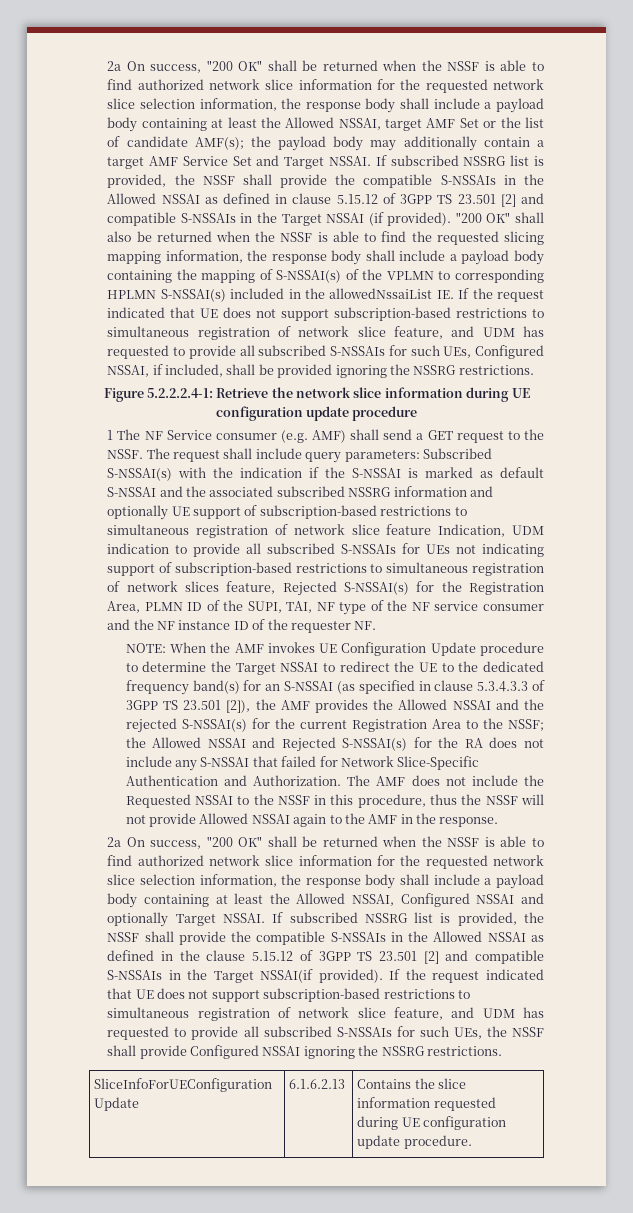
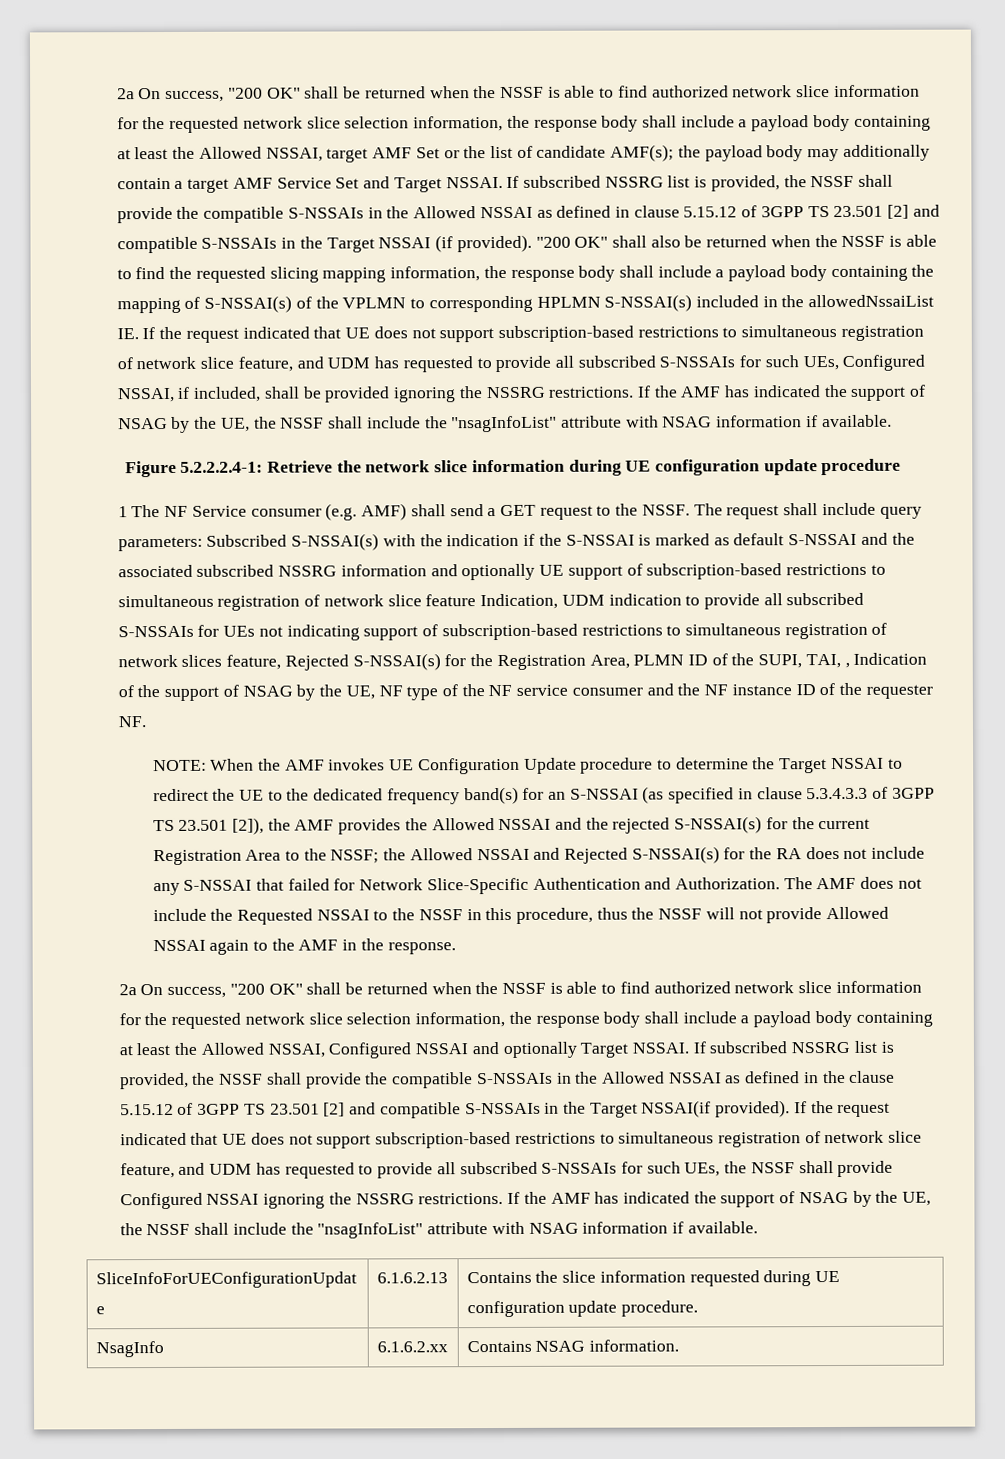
- "200 OK" shall also be returned when the NSSF is able to find the requested slicing mapping information, the response body shall include a payload body containing the mapping of S-NSSAI(s) of the VPLMN to corresponding HPLMN S-NSSAI(s) included in the allowedNssaiList IE. If the request indicated that UE does not support subscription-based restrictions to simultaneous registration of network slice feature, and UDM has requested to provide all subscribed S-NSSAIs for such UEs, Configured NSSAI, if included, shall be provided ignoring the NSSRG restrictions.
+ "200 OK" shall also be returned when the NSSF is able to find the requested slicing mapping information, the response body shall include a payload body containing the mapping of S-NSSAI(s) of the VPLMN to corresponding HPLMN S-NSSAI(s) included in the allowedNssaiList IE. If the request indicated that UE does not support subscription-based restrictions to simultaneous registration of network slice feature, and UDM has requested to provide all subscribed S-NSSAIs for such UEs, Configured NSSAI, if included, shall be provided ignoring the NSSRG restrictions. If the AMF has indicated the support of NSAG by the UE, the NSSF shall include the "nsagInfoList" attribute with NSAG information if available.
- Subscribed S-NSSAI(s) with the indication if the S-NSSAI is marked as default S-NSSAI and the associated subscribed NSSRG information and optionally UE support of subscription-based restrictions to simultaneous registration of network slice feature Indication, UDM indication to provide all subscribed S-NSSAIs for UEs not indicating support of subscription-based restrictions to simultaneous registration of network slices feature, Rejected S-NSSAI(s) for the Registration Area, PLMN ID of the SUPI, TAI, NF type of the NF service consumer and the NF instance ID of the requester NF.
+ Subscribed S-NSSAI(s) with the indication if the S-NSSAI is marked as default S-NSSAI and the associated subscribed NSSRG information and optionally UE support of subscription-based restrictions to simultaneous registration of network slice feature Indication, UDM indication to provide all subscribed S-NSSAIs for UEs not indicating support of subscription-based restrictions to simultaneous registration of network slices feature, Rejected S-NSSAI(s) for the Registration Area, PLMN ID of the SUPI, TAI, , Indication of the support of NSAG by the UE, NF type of the NF service consumer and the NF instance ID of the requester NF.
- If the request indicated that UE does not support subscription-based restrictions to simultaneous registration of network slice feature, and UDM has requested to provide all subscribed S-NSSAIs for such UEs, the NSSF shall provide Configured NSSAI ignoring the NSSRG restrictions.
+ If the request indicated that UE does not support subscription-based restrictions to simultaneous registration of network slice feature, and UDM has requested to provide all subscribed S-NSSAIs for such UEs, the NSSF shall provide Configured NSSAI ignoring the NSSRG restrictions. If the AMF has indicated the support of NSAG by the UE, the NSSF shall include the "nsagInfoList" attribute with NSAG information if available.
+ NsagInfo | 6.1.6.2.xx | Contains NSAG information.

